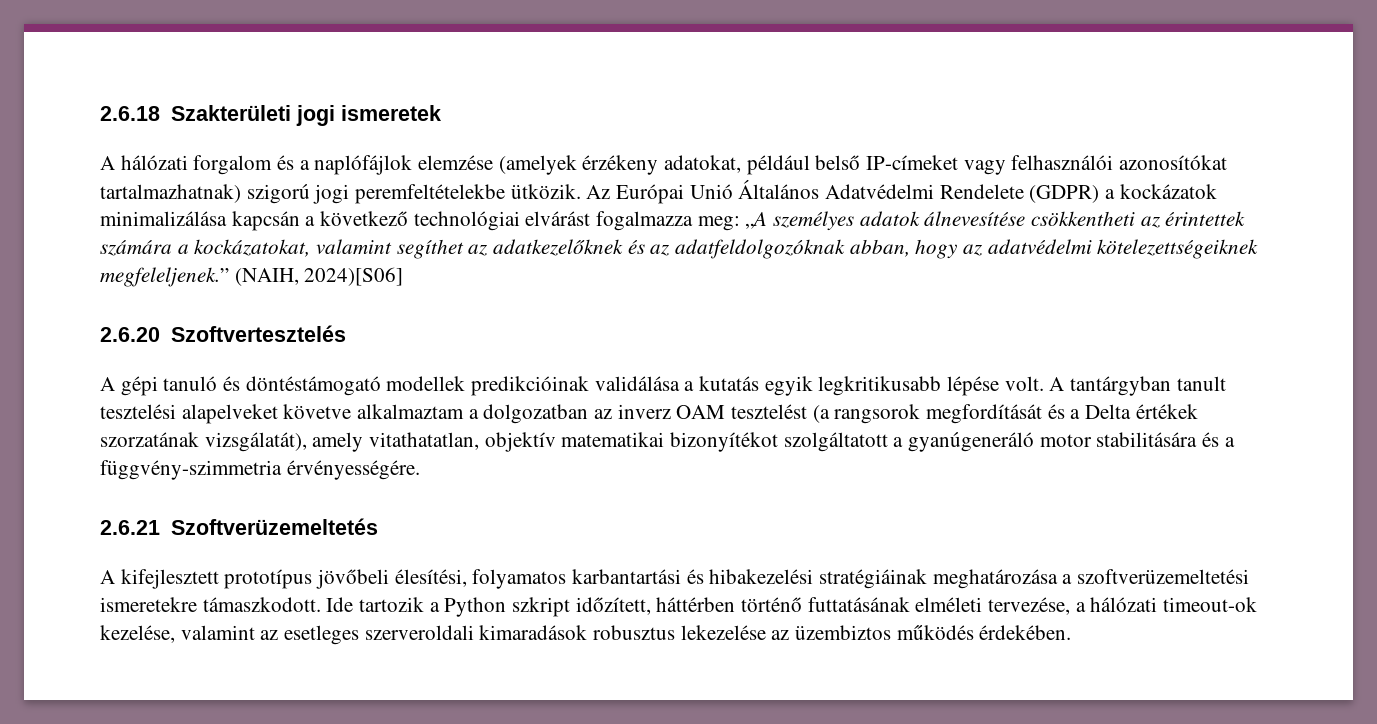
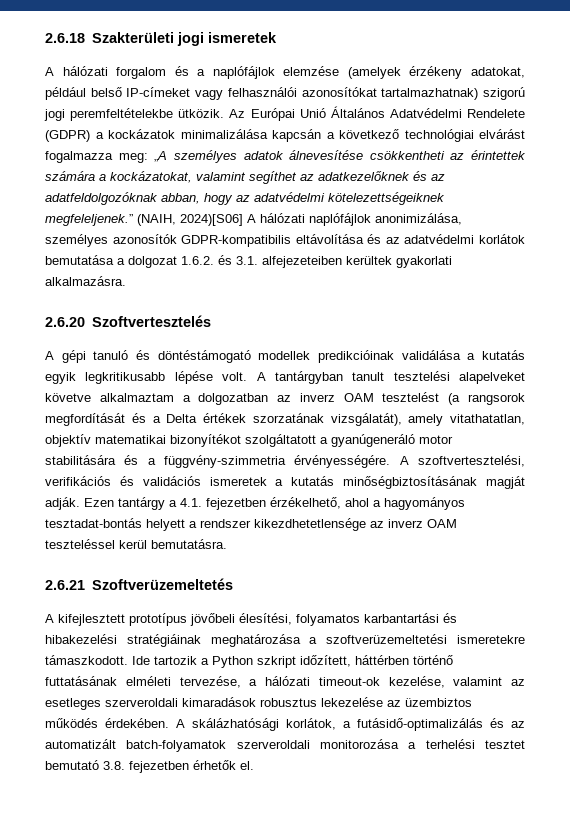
- (NAIH, 2024)[S06]
+ (NAIH, 2024)[S06] A hálózati naplófájlok anonimizálása, személyes azonosítók GDPR-kompatibilis eltávolítása és az adatvédelmi korlátok bemutatása a dolgozat 1.6.2. és 3.1. alfejezeteiben kerültek gyakorlati alkalmazásra.
+ A szoftvertesztelési, verifikációs és validációs ismeretek a kutatás minőségbiztosításának magját adják. Ezen tantárgy a 4.1. fejezetben érzékelhető, ahol a hagyományos tesztadat-bontás helyett a rendszer kikezdhetetlensége az inverz OAM teszteléssel kerül bemutatásra.
+ A skálázhatósági korlátok, a futásidő-optimalizálás és az automatizált batch-folyamatok szerveroldali monitorozása a terhelési tesztet bemutató 3.8. fejezetben érhetők el.

